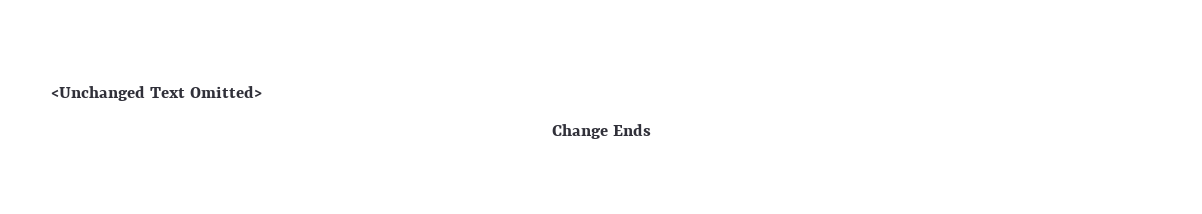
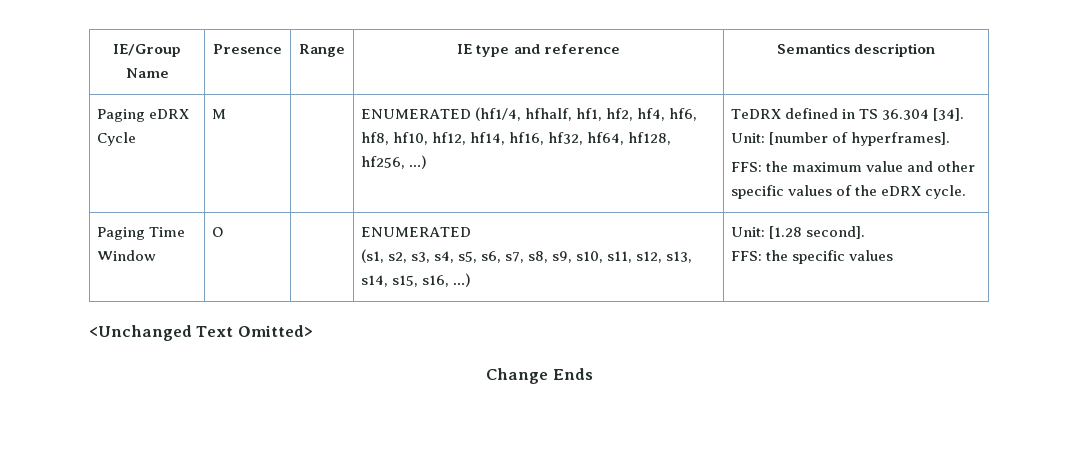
+ IE/Group Name | Presence | Range | IE type and reference | Semantics description
+ Paging eDRX Cycle | M | | ENUMERATED (hf1/4, hfhalf, hf1, hf2, hf4, hf6, hf8, hf10, hf12, hf14, hf16, hf32, hf64, hf128, hf256, …) | TeDRX defined in TS 36.304 [34]. Unit: [number of hyperframes].
+ FFS: the maximum value and other specific values of the eDRX cycle.
+ Paging Time Window | O | | ENUMERATED
+ (s1, s2, s3, s4, s5, s6, s7, s8, s9, s10, s11, s12, s13, s14, s15, s16, …) | Unit: [1.28 second].
+ FFS: the specific values

